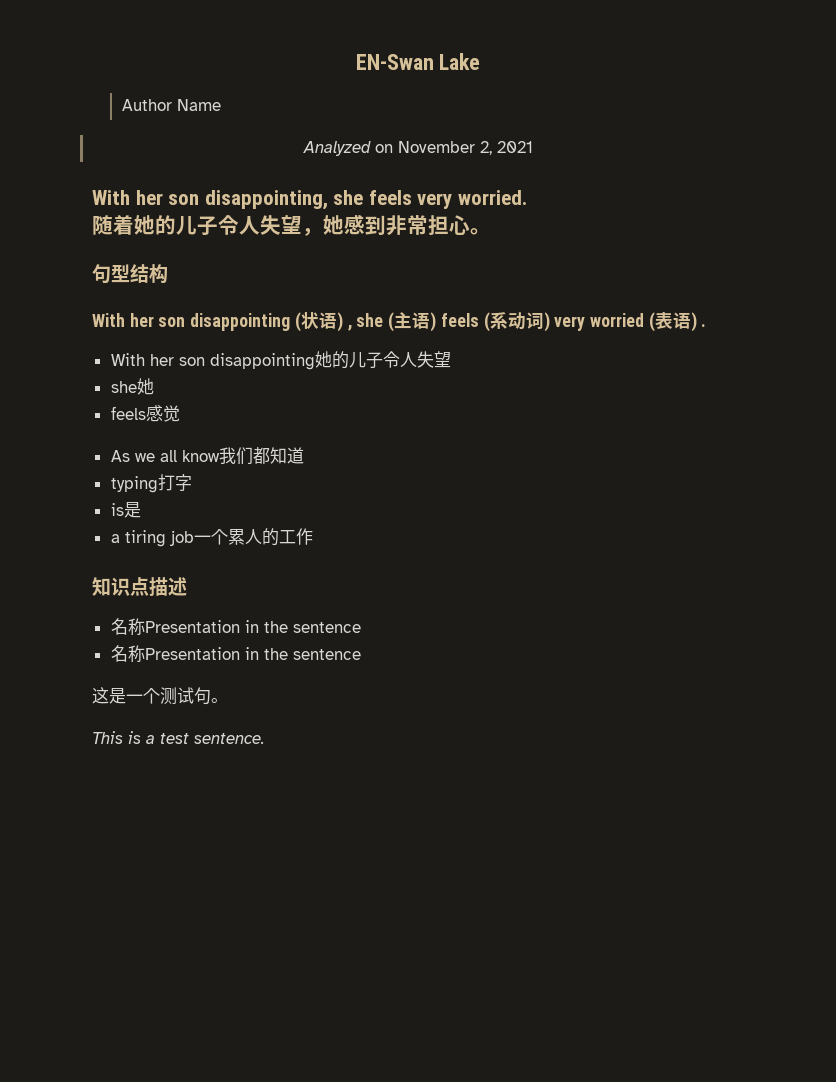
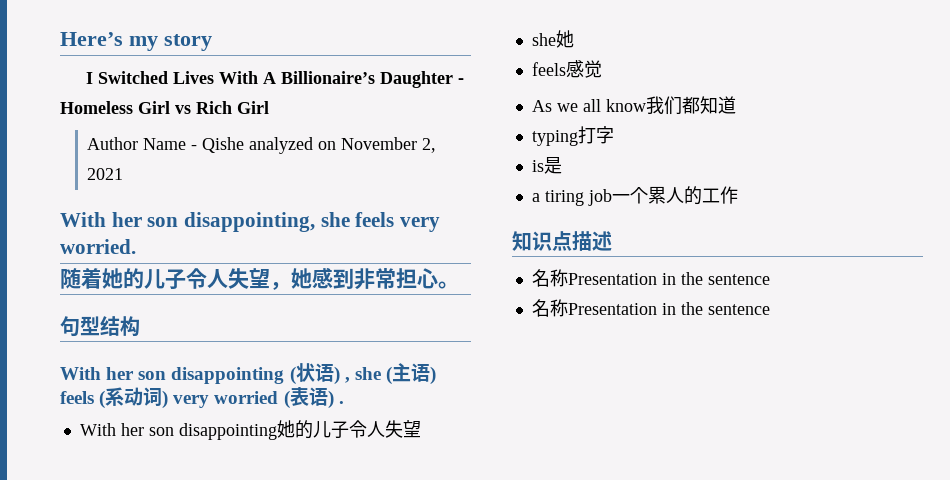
- EN-Swan Lake
+ Here’s my story
+ I Switched Lives With A Billionaire’s Daughter - Homeless Girl vs Rich Girl
- Author Name
- Analyzed on November 2, 2021
+ Author Name - Qishe analyzed on November 2, 2021
- 这是一个测试句。
- This is a test sentence.

